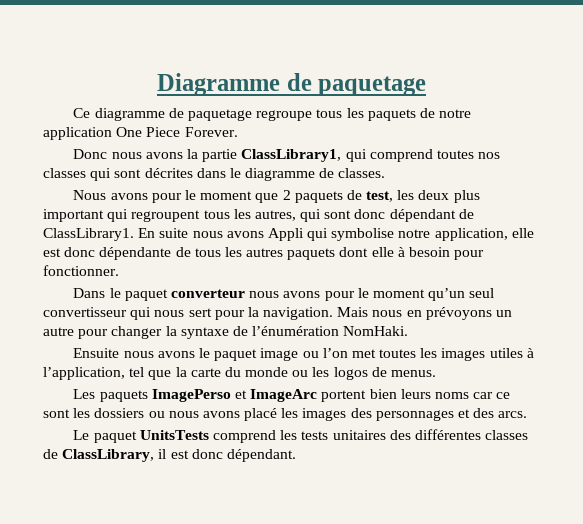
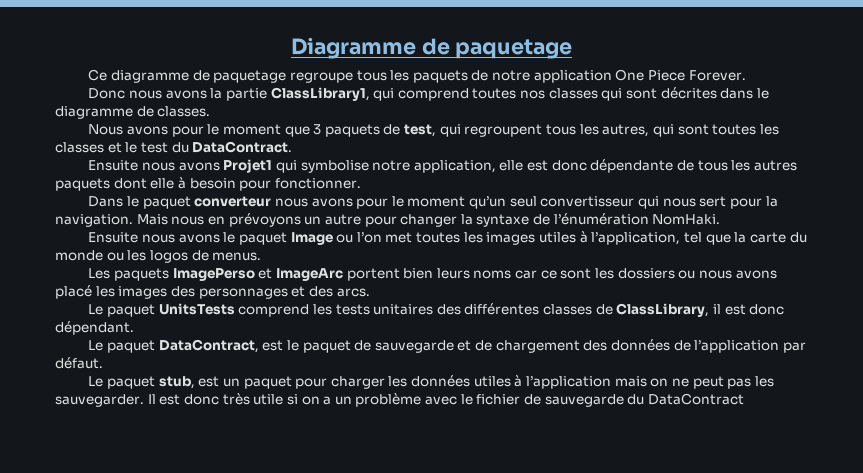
- Nous avons pour le moment que 2 paquets de test, les deux plus important qui regroupent tous les autres, qui sont donc dépendant de ClassLibrary1. En suite nous avons Appli qui symbolise notre application, elle est donc dépendante de tous les autres paquets dont elle à besoin pour fonctionner.
+ Nous avons pour le moment que 3 paquets de test, qui regroupent tous les autres, qui sont toutes les classes et le test du DataContract.
+ Ensuite nous avons Projet1 qui symbolise notre application, elle est donc dépendante de tous les autres paquets dont elle à besoin pour fonctionner.
- Ensuite nous avons le paquet image ou l’on met toutes les images utiles à l’application, tel que la carte du monde ou les logos de menus.
+ Ensuite nous avons le paquet Image ou l’on met toutes les images utiles à l’application, tel que la carte du monde ou les logos de menus.
+ Le paquet DataContract, est le paquet de sauvegarde et de chargement des données de l’application par défaut.
+ Le paquet stub, est un paquet pour charger les données utiles à l’application mais on ne peut pas les sauvegarder. Il est donc très utile si on a un problème avec le fichier de sauvegarde du DataContract

